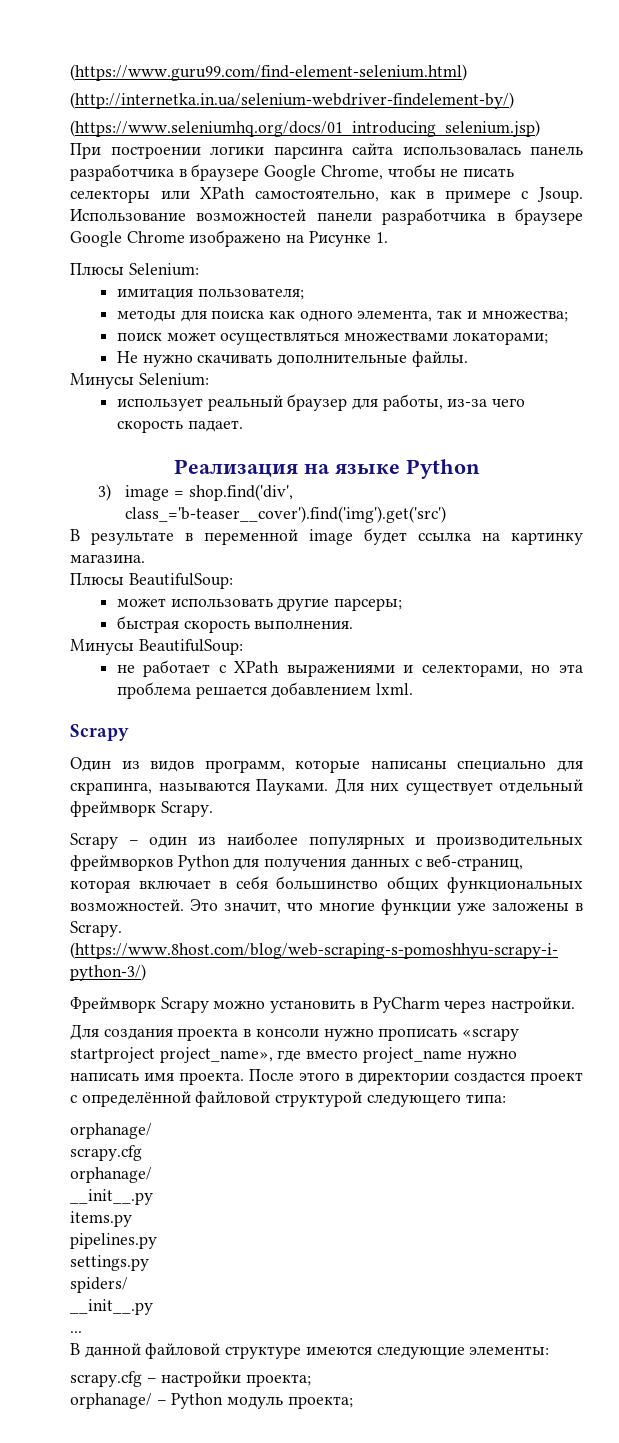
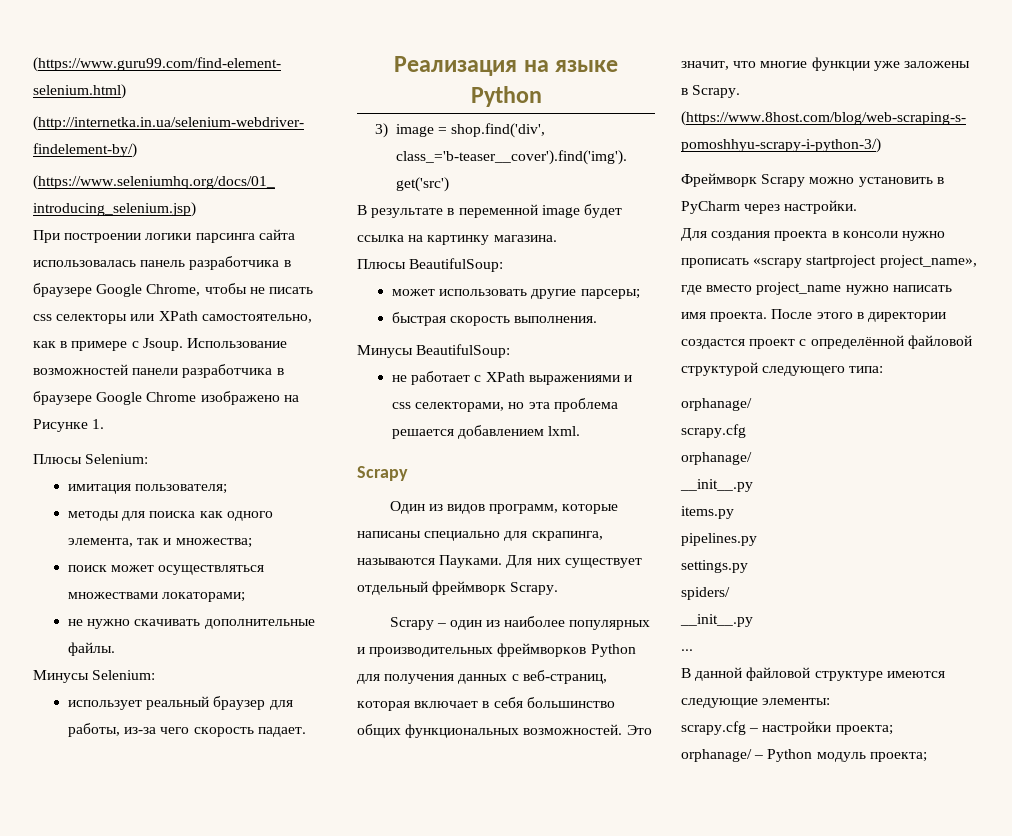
- При построении логики парсинга сайта использовалась панель разработчика в браузере Google Chrome, чтобы не писать селекторы или XPath самостоятельно, как в примере с Jsoup.
+ При построении логики парсинга сайта использовалась панель разработчика в браузере Google Chrome, чтобы не писать css селекторы или XPath самостоятельно, как в примере с Jsoup.
- Не нужно скачивать дополнительные файлы.
+ не нужно скачивать дополнительные файлы.
- не работает с XPath выражениями и селекторами, но эта проблема решается добавлением lxml.
+ не работает с XPath выражениями и css селекторами, но эта проблема решается добавлением lxml.

